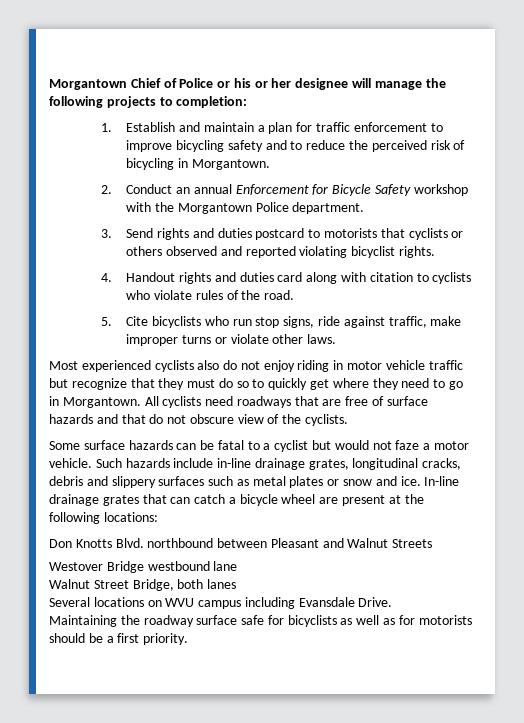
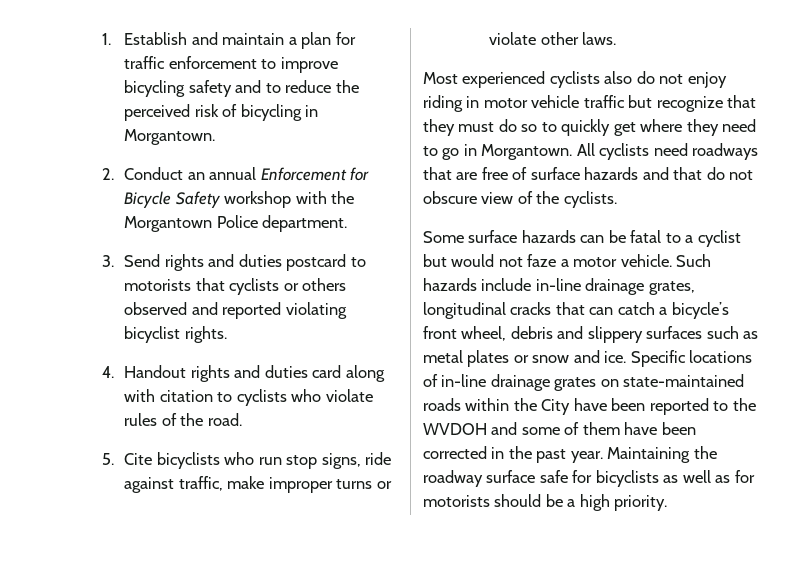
- Morgantown Chief of Police or his or her designee will manage the following projects to completion:
- Such hazards include in-line drainage grates, longitudinal cracks, debris and slippery surfaces such as metal plates or snow and ice.
+ Such hazards include in-line drainage grates, longitudinal cracks that can catch a bicycle’s front wheel, debris and slippery surfaces such as metal plates or snow and ice.
- In-line drainage grates that can catch a bicycle wheel are present at the following locations:
- Don Knotts Blvd. northbound between Pleasant and Walnut Streets
- Westover Bridge westbound lane
- Walnut Street Bridge, both lanes
- Several locations on WVU campus including Evansdale Drive.
- Maintaining the roadway surface safe for bicyclists as well as for motorists should be a first priority.
+ Specific locations of in-line drainage grates on state-maintained roads within the City have been reported to the WVDOH and some of them have been corrected in the past year. Maintaining the roadway surface safe for bicyclists as well as for motorists should be a high priority.

